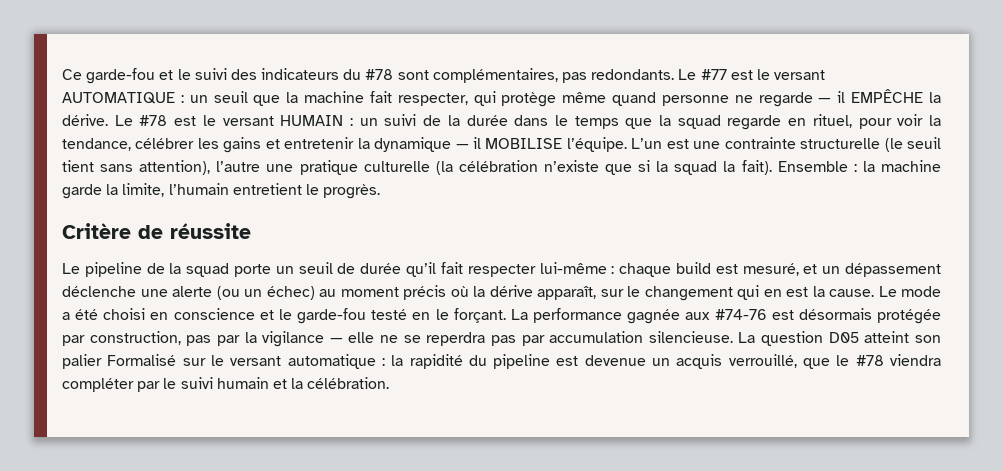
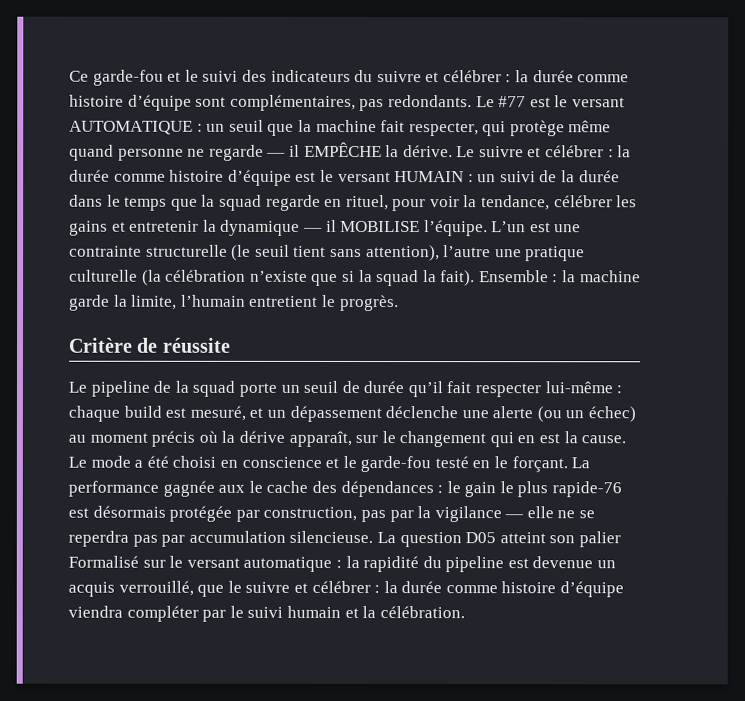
- Ce garde-fou et le suivi des indicateurs du #78 sont complémentaires, pas redondants.
+ Ce garde-fou et le suivi des indicateurs du suivre et célébrer : la durée comme histoire d’équipe sont complémentaires, pas redondants.
- Le #78 est le versant HUMAIN : un suivi de la durée dans le temps que la squad regarde en rituel, pour voir la tendance, célébrer les gains et entretenir la dynamique — il MOBILISE l’équipe.
+ Le suivre et célébrer : la durée comme histoire d’équipe est le versant HUMAIN : un suivi de la durée dans le temps que la squad regarde en rituel, pour voir la tendance, célébrer les gains et entretenir la dynamique — il MOBILISE l’équipe.
- La performance gagnée aux #74-76 est désormais protégée par construction, pas par la vigilance — elle ne se reperdra pas par accumulation silencieuse.
+ La performance gagnée aux le cache des dépendances : le gain le plus rapide-76 est désormais protégée par construction, pas par la vigilance — elle ne se reperdra pas par accumulation silencieuse.
- La question D05 atteint son palier Formalisé sur le versant automatique : la rapidité du pipeline est devenue un acquis verrouillé, que le #78 viendra compléter par le suivi humain et la célébration.
+ La question D05 atteint son palier Formalisé sur le versant automatique : la rapidité du pipeline est devenue un acquis verrouillé, que le suivre et célébrer : la durée comme histoire d’équipe viendra compléter par le suivi humain et la célébration.

